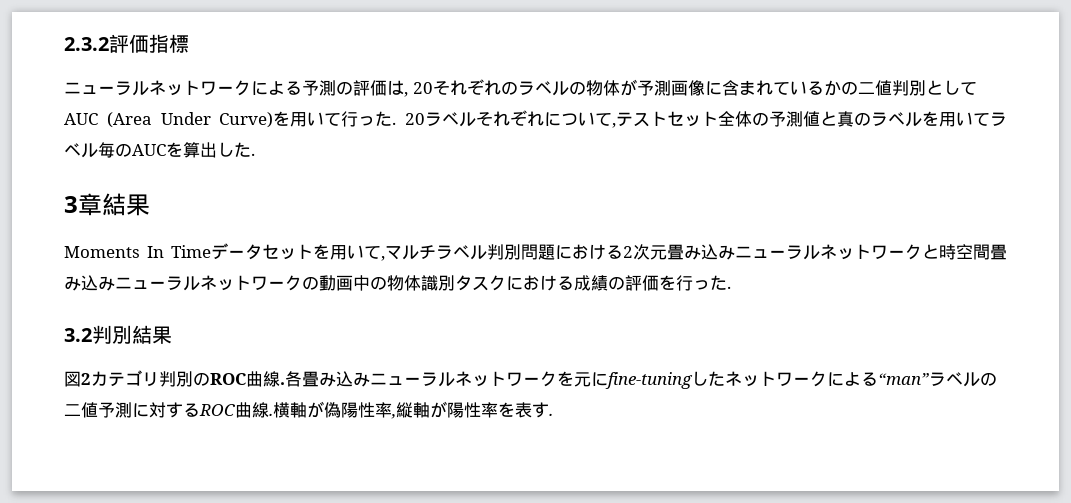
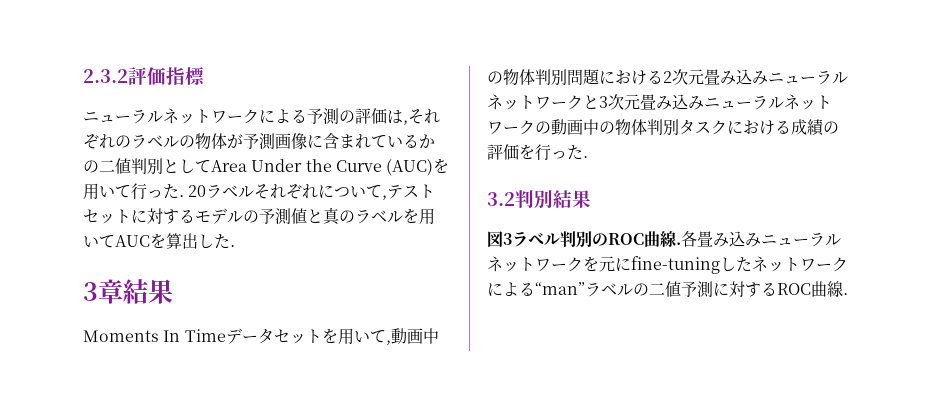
- ニューラルネットワークによる予測の評価は, 20それぞれのラベルの物体が予測画像に含まれているかの二値判別としてAUC (Area Under Curve)を用いて行った.
+ ニューラルネットワークによる予測の評価は,それぞれのラベルの物体が予測画像に含まれているかの二値判別としてArea Under the Curve (AUC)を用いて行った.
- 20ラベルそれぞれについて,テストセット全体の予測値と真のラベルを用いてラベル毎のAUCを算出した.
+ 20ラベルそれぞれについて,テストセットに対するモデルの予測値と真のラベルを用いてAUCを算出した.
- Moments In Timeデータセットを用いて,マルチラベル判別問題における2次元畳み込みニューラルネットワークと時空間畳み込みニューラルネットワークの動画中の物体識別タスクにおける成績の評価を行った.
+ Moments In Timeデータセットを用いて,動画中の物体判別問題における2次元畳み込みニューラルネットワークと3次元畳み込みニューラルネットワークの動画中の物体判別タスクにおける成績の評価を行った.
- 図2カテゴリ判別のROC曲線.
+ 図3ラベル判別のROC曲線.
- 横軸が偽陽性率,縦軸が陽性率を表す.

